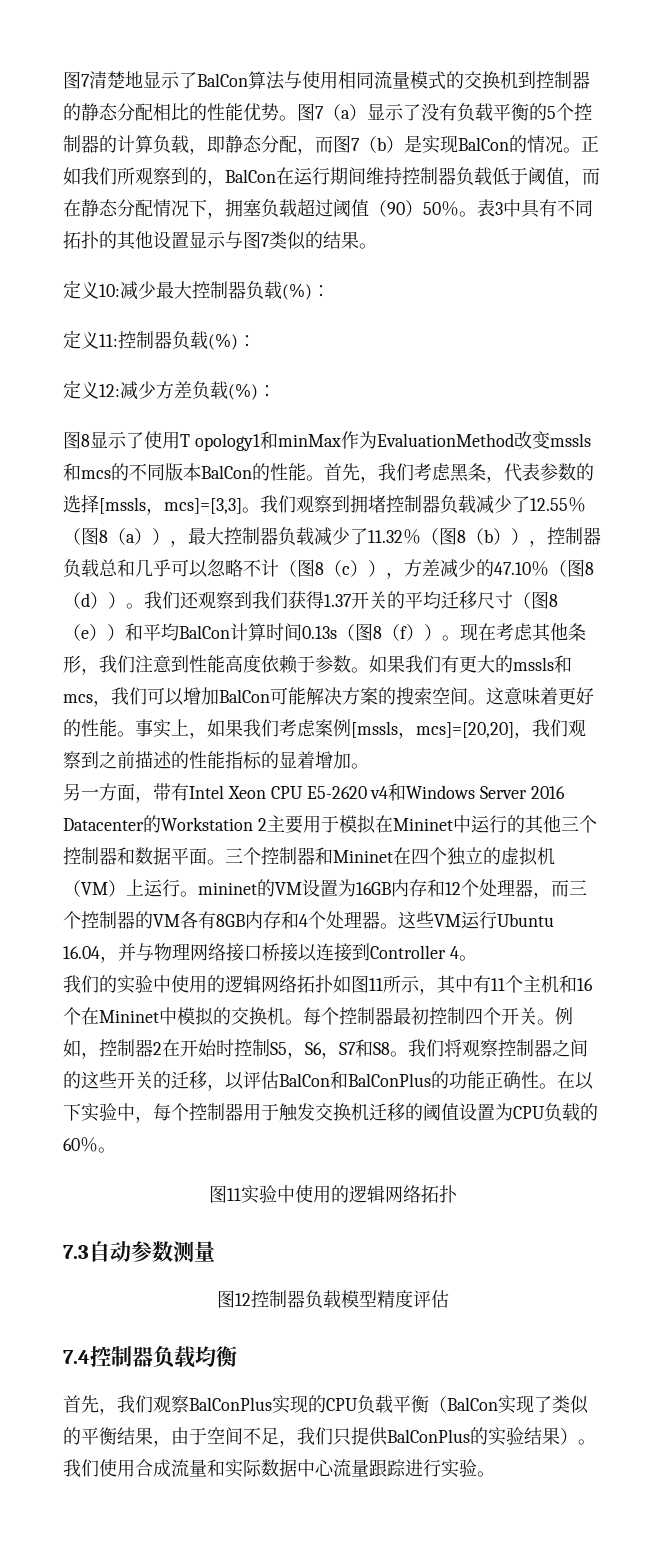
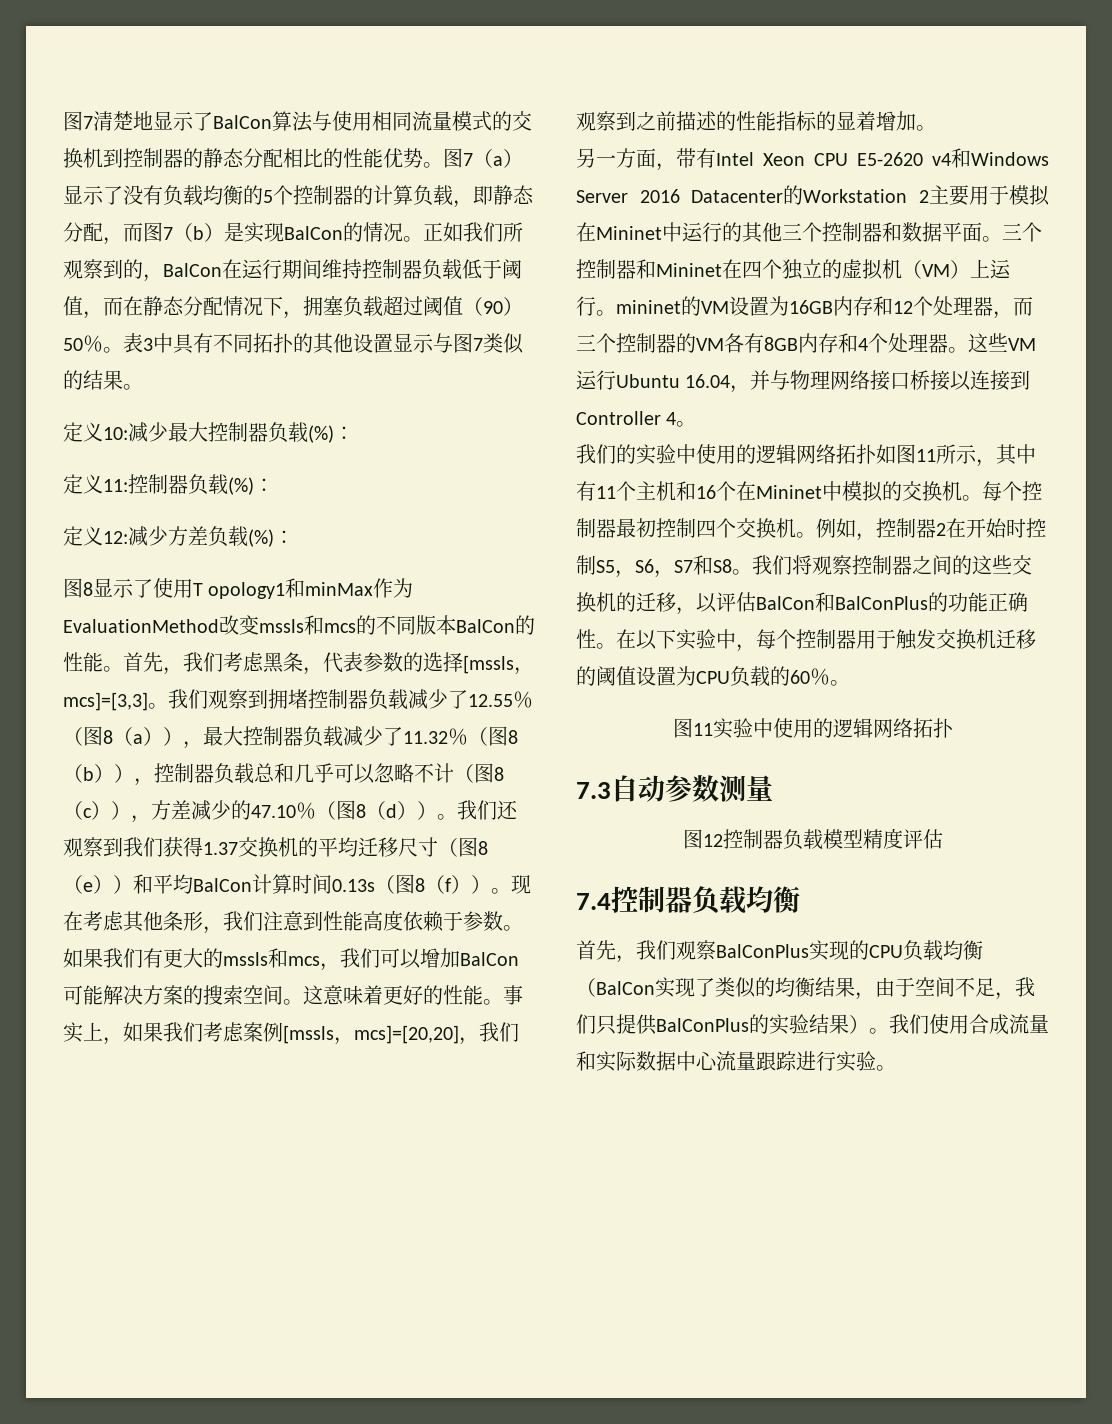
- 图7（a）显示了没有负载平衡的5个控制器的计算负载，即静态分配，而图7（b）是实现BalCon的情况。
+ 图7（a）显示了没有负载均衡的5个控制器的计算负载，即静态分配，而图7（b）是实现BalCon的情况。
- 我们还观察到我们获得1.37开关的平均迁移尺寸（图8（e））和平均BalCon计算时间0.13s（图8（f））。
+ 我们还观察到我们获得1.37交换机的平均迁移尺寸（图8（e））和平均BalCon计算时间0.13s（图8（f））。
- 每个控制器最初控制四个开关。
+ 每个控制器最初控制四个交换机。
- 我们将观察控制器之间的这些开关的迁移，以评估BalCon和BalConPlus的功能正确性。
+ 我们将观察控制器之间的这些交换机的迁移，以评估BalCon和BalConPlus的功能正确性。
- 首先，我们观察BalConPlus实现的CPU负载平衡（BalCon实现了类似的平衡结果，由于空间不足，我们只提供BalConPlus的实验结果）。
+ 首先，我们观察BalConPlus实现的CPU负载均衡（BalCon实现了类似的均衡结果，由于空间不足，我们只提供BalConPlus的实验结果）。

